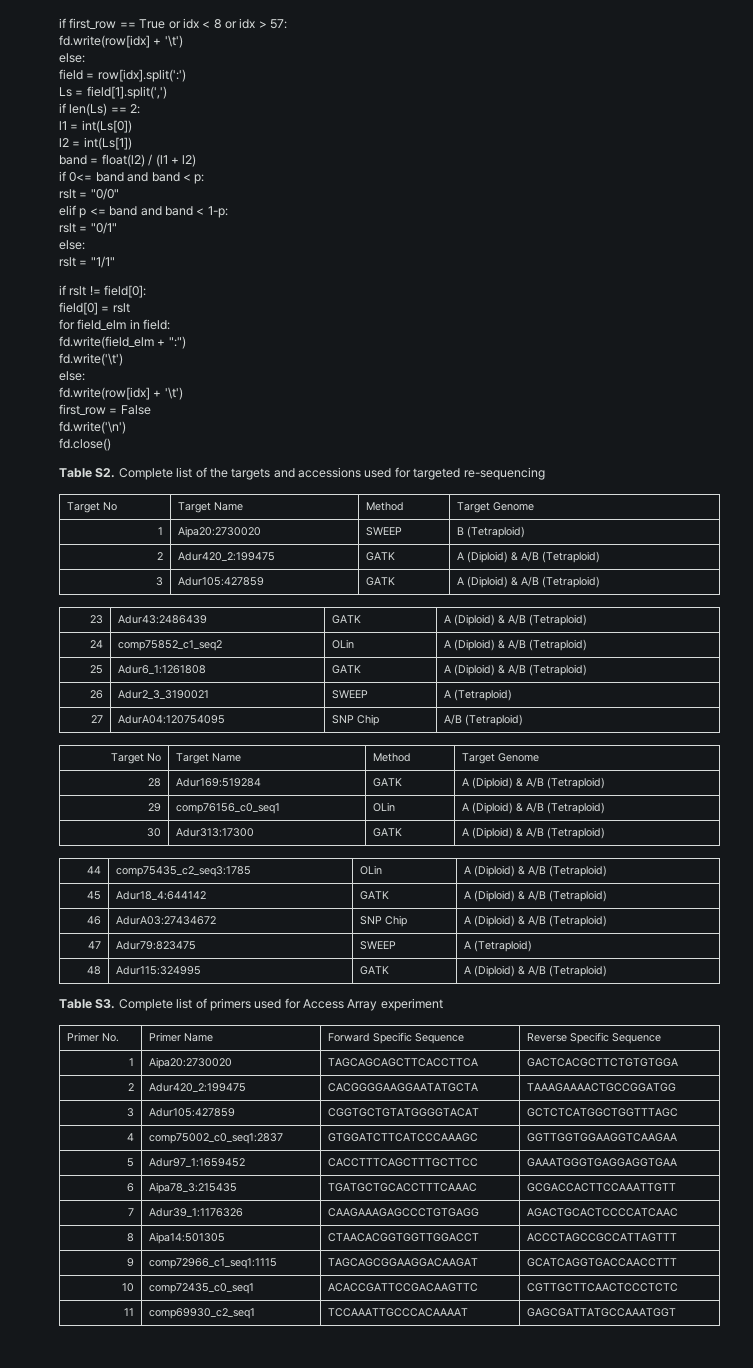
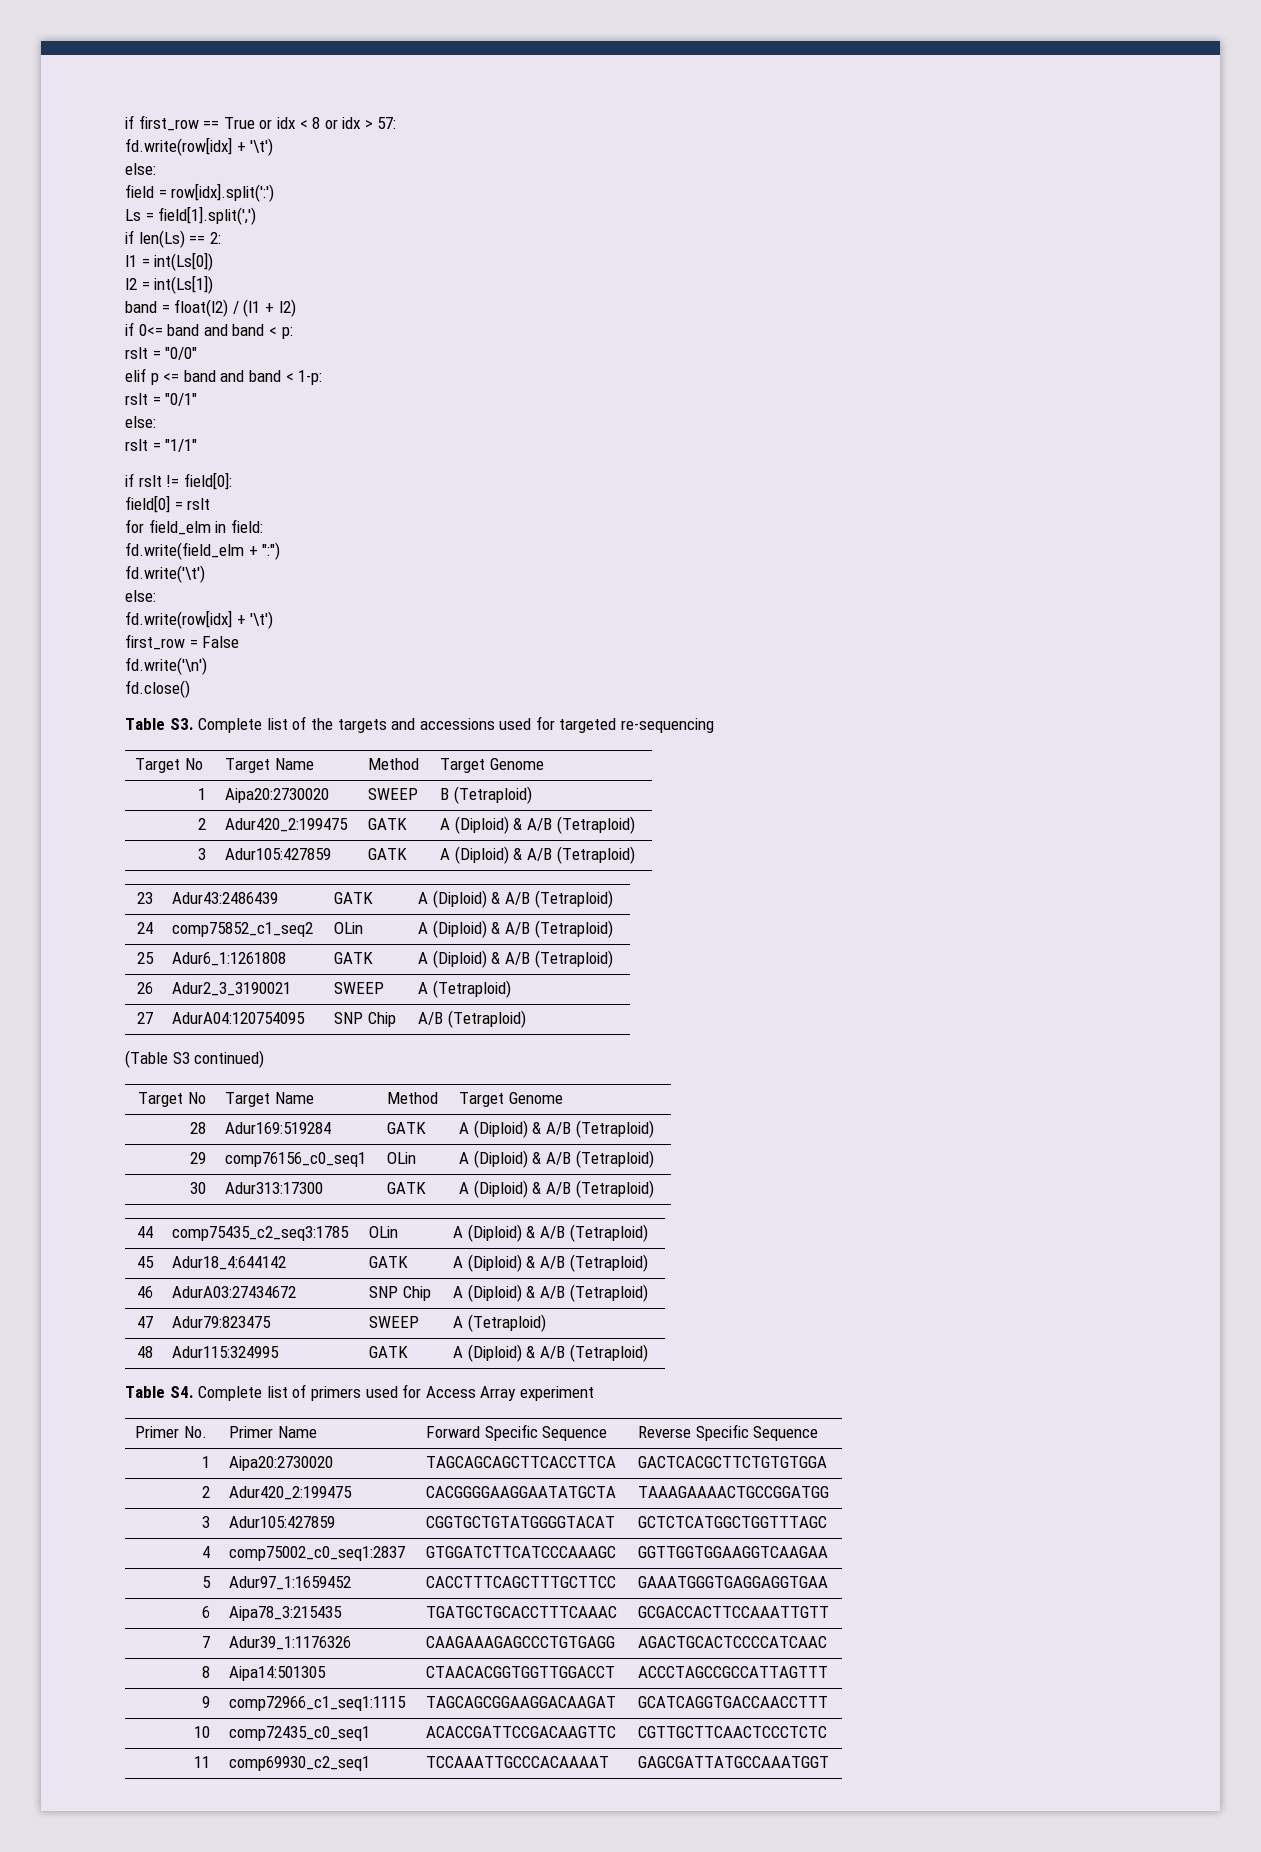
- Table S2. Complete list of the targets and accessions used for targeted re-sequencing
+ Table S3. Complete list of the targets and accessions used for targeted re-sequencing
+ (Table S3 continued)
- Table S3. Complete list of primers used for Access Array experiment
+ Table S4. Complete list of primers used for Access Array experiment

